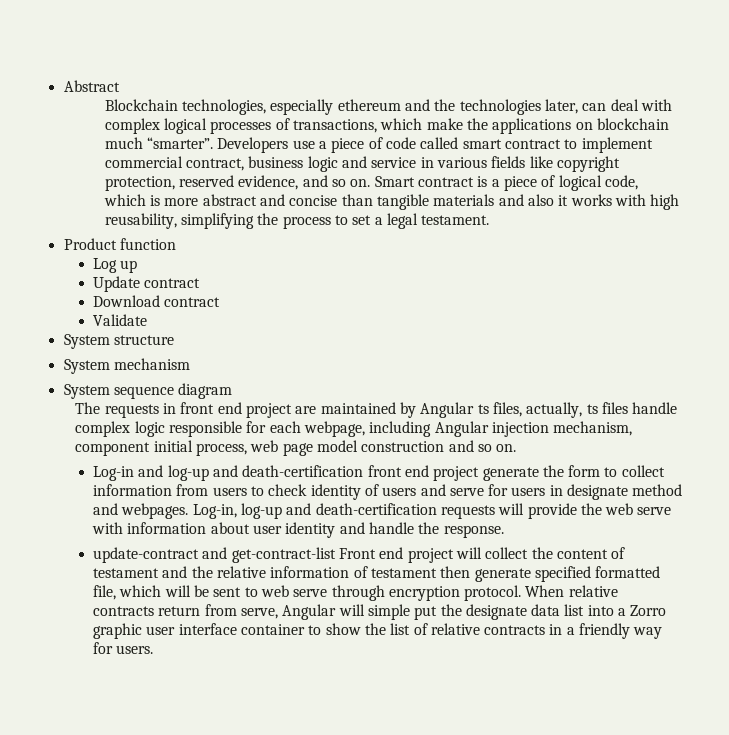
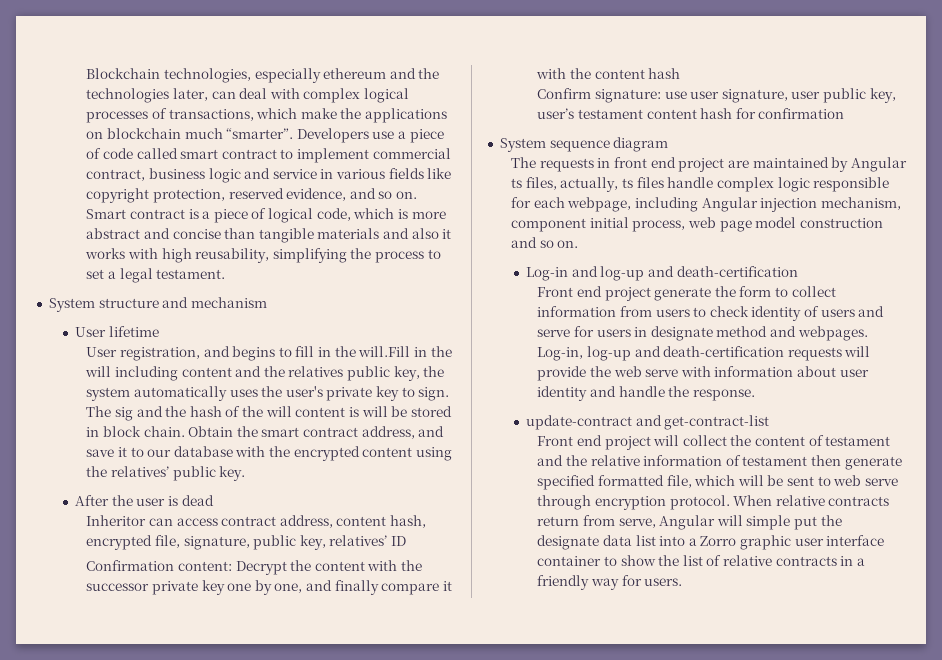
- Abstract
- Product function
- Log up
- Update contract
- Download contract
- Validate
- System structure
- System mechanism
+ System structure and mechanism
+ User lifetime
+ User registration, and begins to fill in the will.Fill in the will including content and the relatives public key, the system automatically uses the user's private key to sign. The sig and the hash of the will content is will be stored in block chain. Obtain the smart contract address, and save it to our database with the encrypted content using the relatives’ public key.
+ After the user is dead
+ Inheritor can access contract address, content hash, encrypted file, signature, public key, relatives’ ID
+ Confirmation content: Decrypt the content with the successor private key one by one, and finally compare it with the content hash
+ Confirm signature: use user signature, user public key, user’s testament content hash for confirmation
- Log-in and log-up and death-certification front end project generate the form to collect information from users to check identity of users and serve for users in designate method and webpages.
+ Log-in and log-up and death-certification
+ Front end project generate the form to collect information from users to check identity of users and serve for users in designate method and webpages.
- update-contract and get-contract-list Front end project will collect the content of testament and the relative information of testament then generate specified formatted file, which will be sent to web serve through encryption protocol.
+ update-contract and get-contract-list
+ Front end project will collect the content of testament and the relative information of testament then generate specified formatted file, which will be sent to web serve through encryption protocol.

